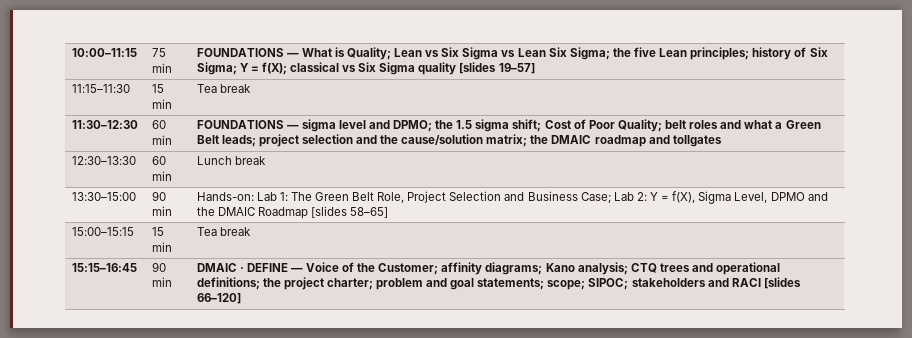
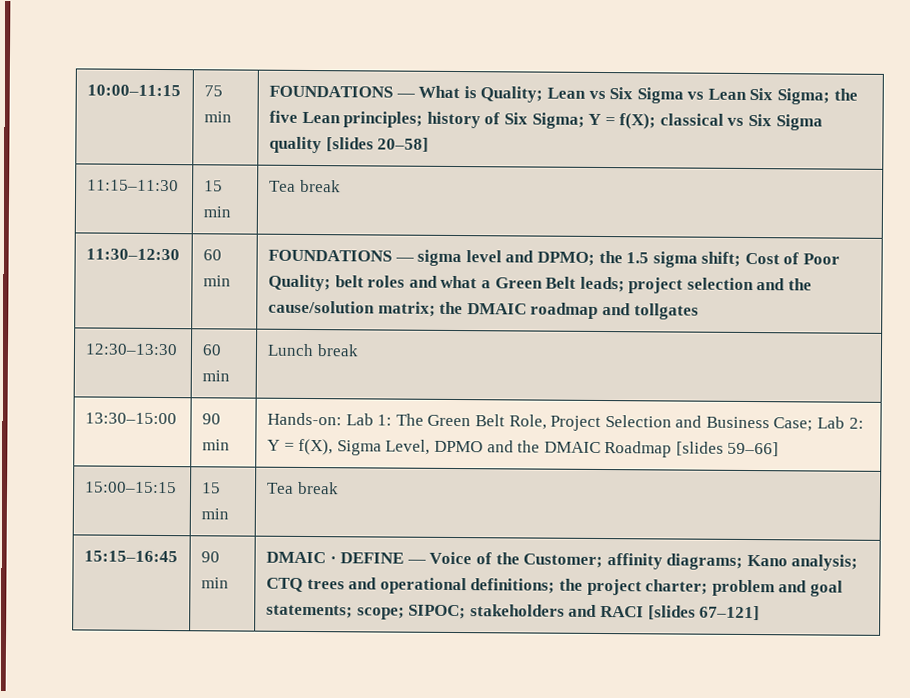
- 10:00–11:15 | 75 min | FOUNDATIONS — What is Quality; Lean vs Six Sigma vs Lean Six Sigma; the five Lean principles; history of Six Sigma; Y = f(X); classical vs Six Sigma quality [slides 19–57]
+ 10:00–11:15 | 75 min | FOUNDATIONS — What is Quality; Lean vs Six Sigma vs Lean Six Sigma; the five Lean principles; history of Six Sigma; Y = f(X); classical vs Six Sigma quality [slides 20–58]
- 13:30–15:00 | 90 min | Hands-on: Lab 1: The Green Belt Role, Project Selection and Business Case; Lab 2: Y = f(X), Sigma Level, DPMO and the DMAIC Roadmap [slides 58–65]
+ 13:30–15:00 | 90 min | Hands-on: Lab 1: The Green Belt Role, Project Selection and Business Case; Lab 2: Y = f(X), Sigma Level, DPMO and the DMAIC Roadmap [slides 59–66]
- 15:15–16:45 | 90 min | DMAIC · DEFINE — Voice of the Customer; affinity diagrams; Kano analysis; CTQ trees and operational definitions; the project charter; problem and goal statements; scope; SIPOC; stakeholders and RACI [slides 66–120]
+ 15:15–16:45 | 90 min | DMAIC · DEFINE — Voice of the Customer; affinity diagrams; Kano analysis; CTQ trees and operational definitions; the project charter; problem and goal statements; scope; SIPOC; stakeholders and RACI [slides 67–121]

